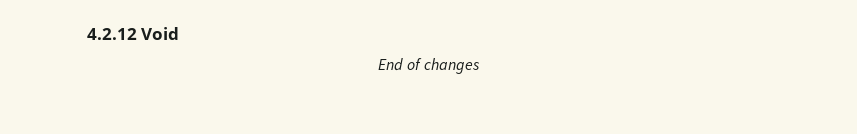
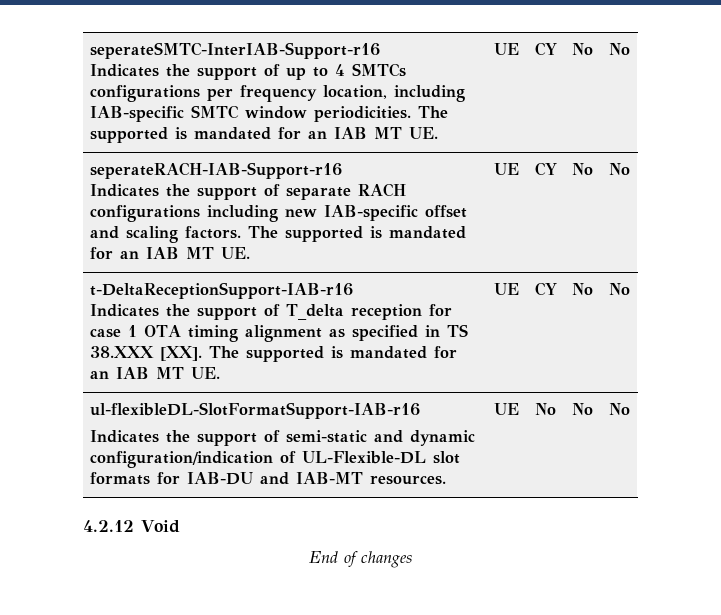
+ seperateSMTC-InterIAB-Support-r16
+ Indicates the support of up to 4 SMTCs configurations per frequency location, including IAB-specific SMTC window periodicities. The supported is mandated for an IAB MT UE. | UE | CY | No | No
+ seperateRACH-IAB-Support-r16
+ Indicates the support of separate RACH configurations including new IAB-specific offset and scaling factors. The supported is mandated for an IAB MT UE. | UE | CY | No | No
+ t-DeltaReceptionSupport-IAB-r16
+ Indicates the support of T_delta reception for case 1 OTA timing alignment as specified in TS 38.XXX [XX]. The supported is mandated for an IAB MT UE. | UE | CY | No | No
+ ul-flexibleDL-SlotFormatSupport-IAB-r16
+ Indicates the support of semi-static and dynamic configuration/indication of UL-Flexible-DL slot formats for IAB-DU and IAB-MT resources. | UE | No | No | No

